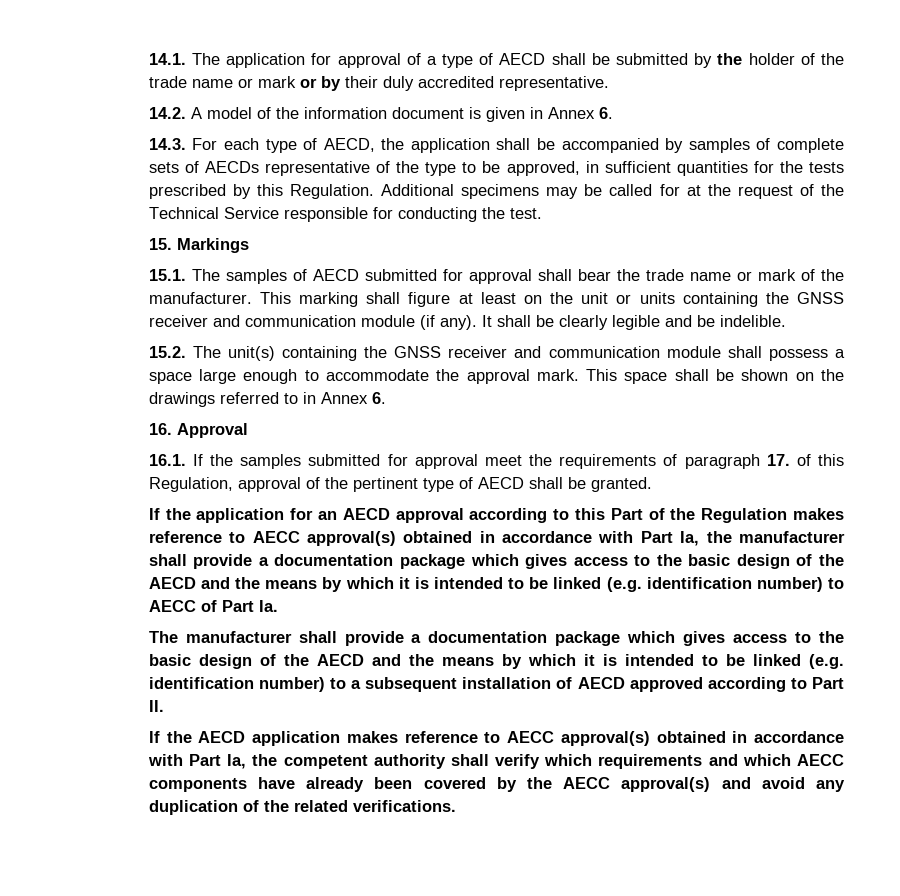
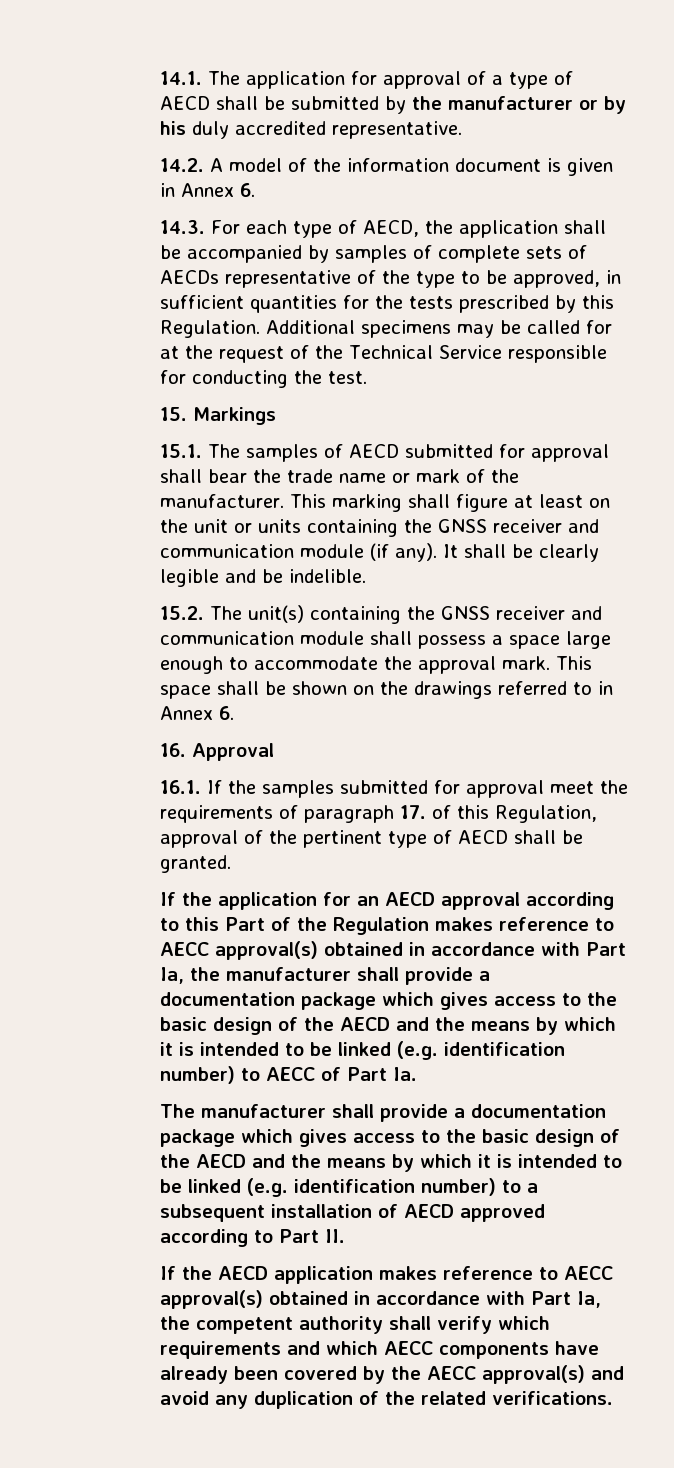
- 14.1. The application for approval of a type of AECD shall be submitted by the holder of the trade name or mark or by their duly accredited representative.
+ 14.1. The application for approval of a type of AECD shall be submitted by the manufacturer or by his duly accredited representative.

